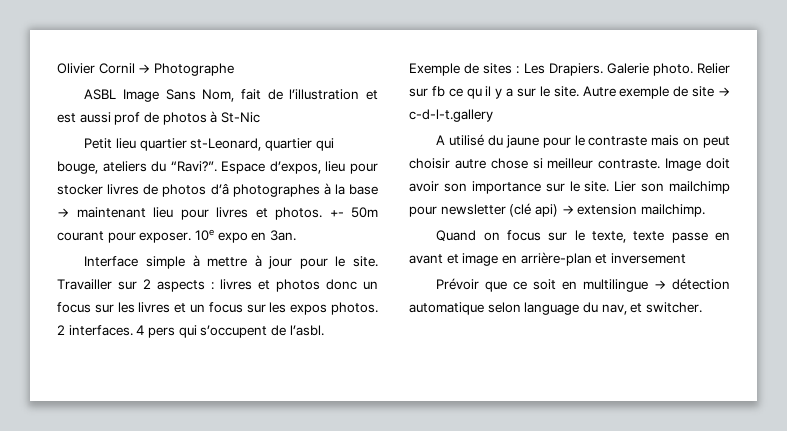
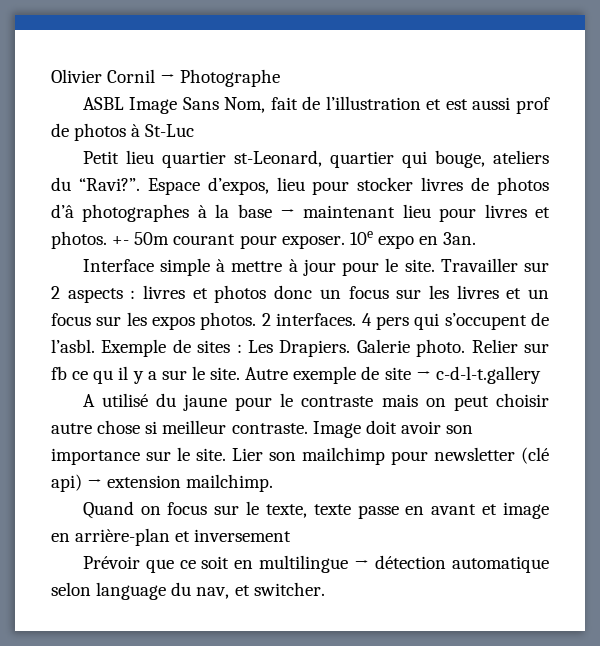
- ASBL Image Sans Nom, fait de l’illustration et est aussi prof de photos à St-Nic
+ ASBL Image Sans Nom, fait de l’illustration et est aussi prof de photos à St-Luc

